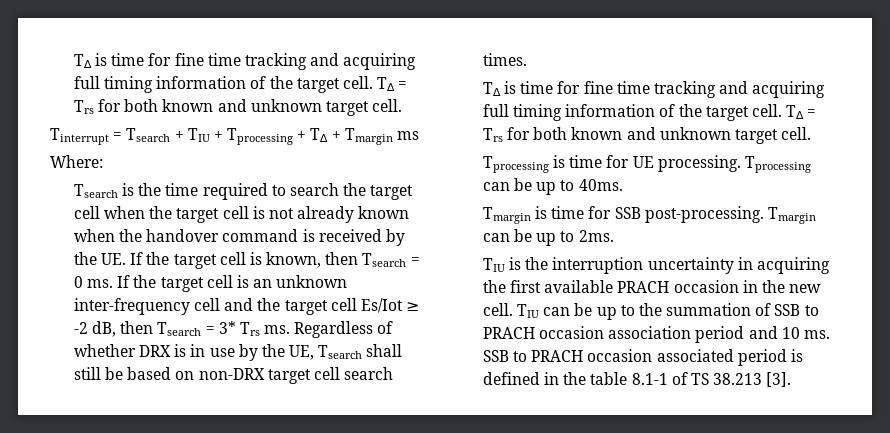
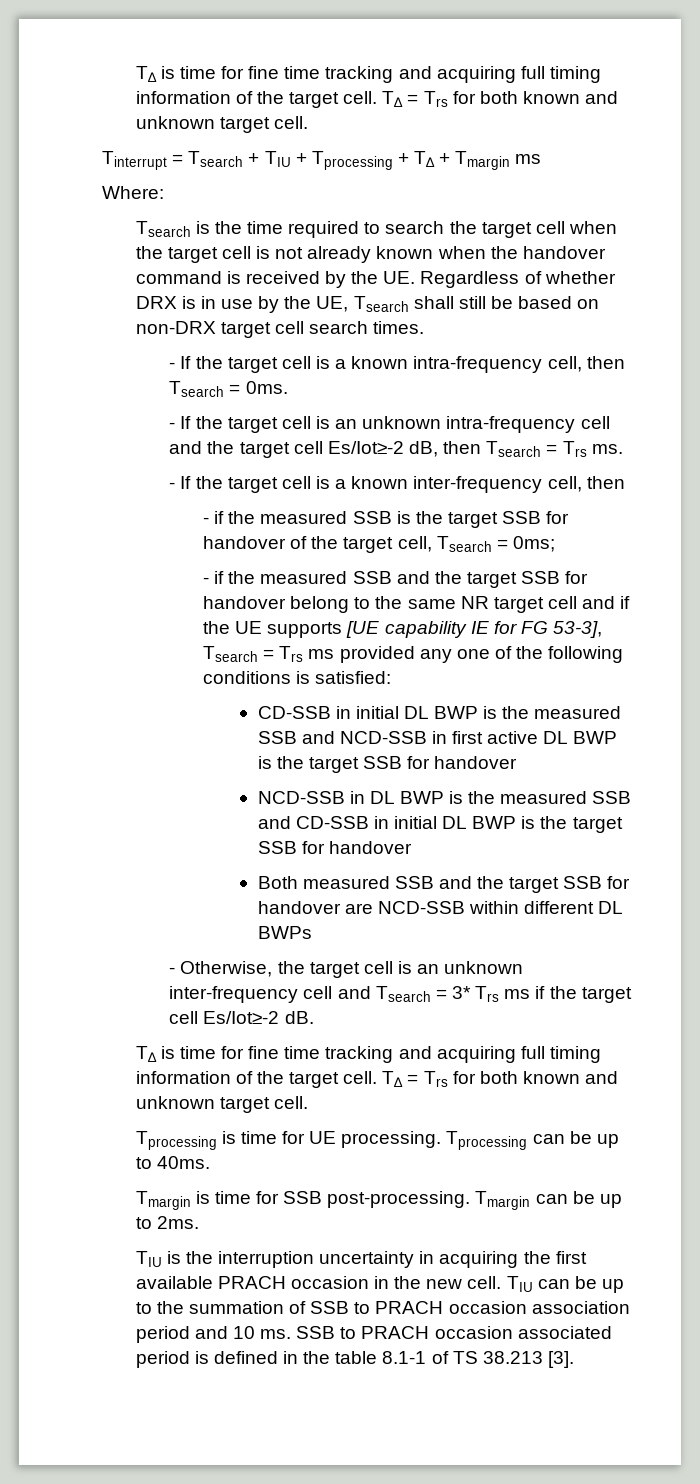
- Tsearch is the time required to search the target cell when the target cell is not already known when the handover command is received by the UE. If the target cell is known, then Tsearch = 0 ms. If the target cell is an unknown inter-frequency cell and the target cell Es/Iot ≥ -2 dB, then Tsearch = 3* Trs ms. Regardless of whether DRX is in use by the UE, Tsearch shall still be based on non-DRX target cell search times.
+ Tsearch is the time required to search the target cell when the target cell is not already known when the handover command is received by the UE. Regardless of whether DRX is in use by the UE, Tsearch shall still be based on non-DRX target cell search times.
+ - If the target cell is a known intra-frequency cell, then Tsearch = 0ms.
+ - If the target cell is an unknown intra-frequency cell and the target cell Es/Iot≥-2 dB, then Tsearch = Trs ms.
+ - If the target cell is a known inter-frequency cell, then
+ - if the measured SSB is the target SSB for handover of the target cell, Tsearch = 0ms;
+ - if the measured SSB and the target SSB for handover belong to the same NR target cell and if the UE supports [UE capability IE for FG 53-3], Tsearch = Trs ms provided any one of the following conditions is satisfied:
+ CD-SSB in initial DL BWP is the measured SSB and NCD-SSB in first active DL BWP is the target SSB for handover
+ NCD-SSB in DL BWP is the measured SSB and CD-SSB in initial DL BWP is the target SSB for handover
+ Both measured SSB and the target SSB for handover are NCD-SSB within different DL BWPs
+ - Otherwise, the target cell is an unknown inter-frequency cell and Tsearch = 3* Trs ms if the target cell Es/Iot≥-2 dB.

